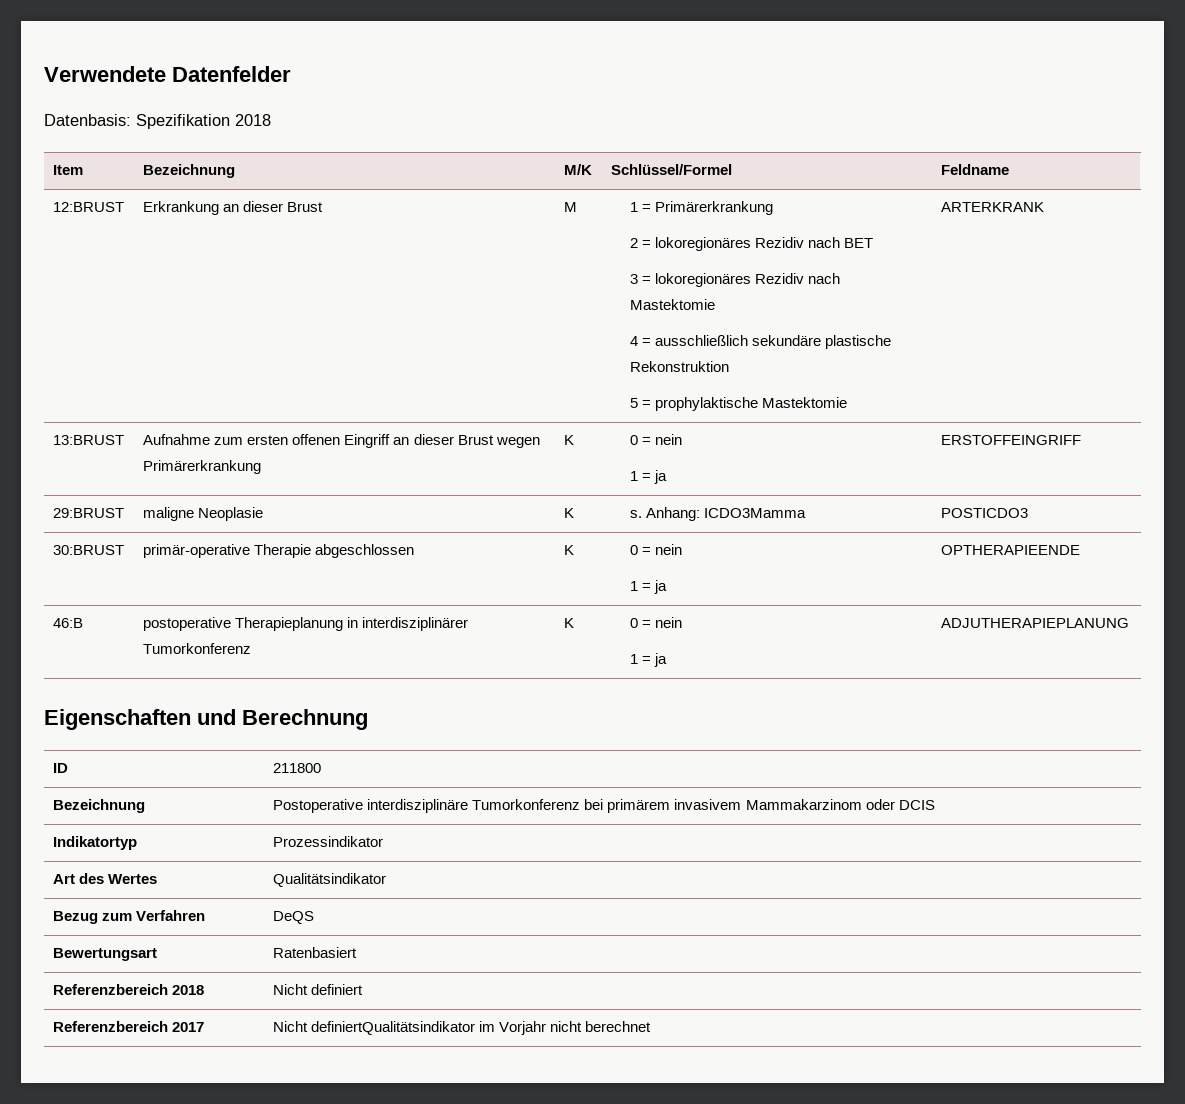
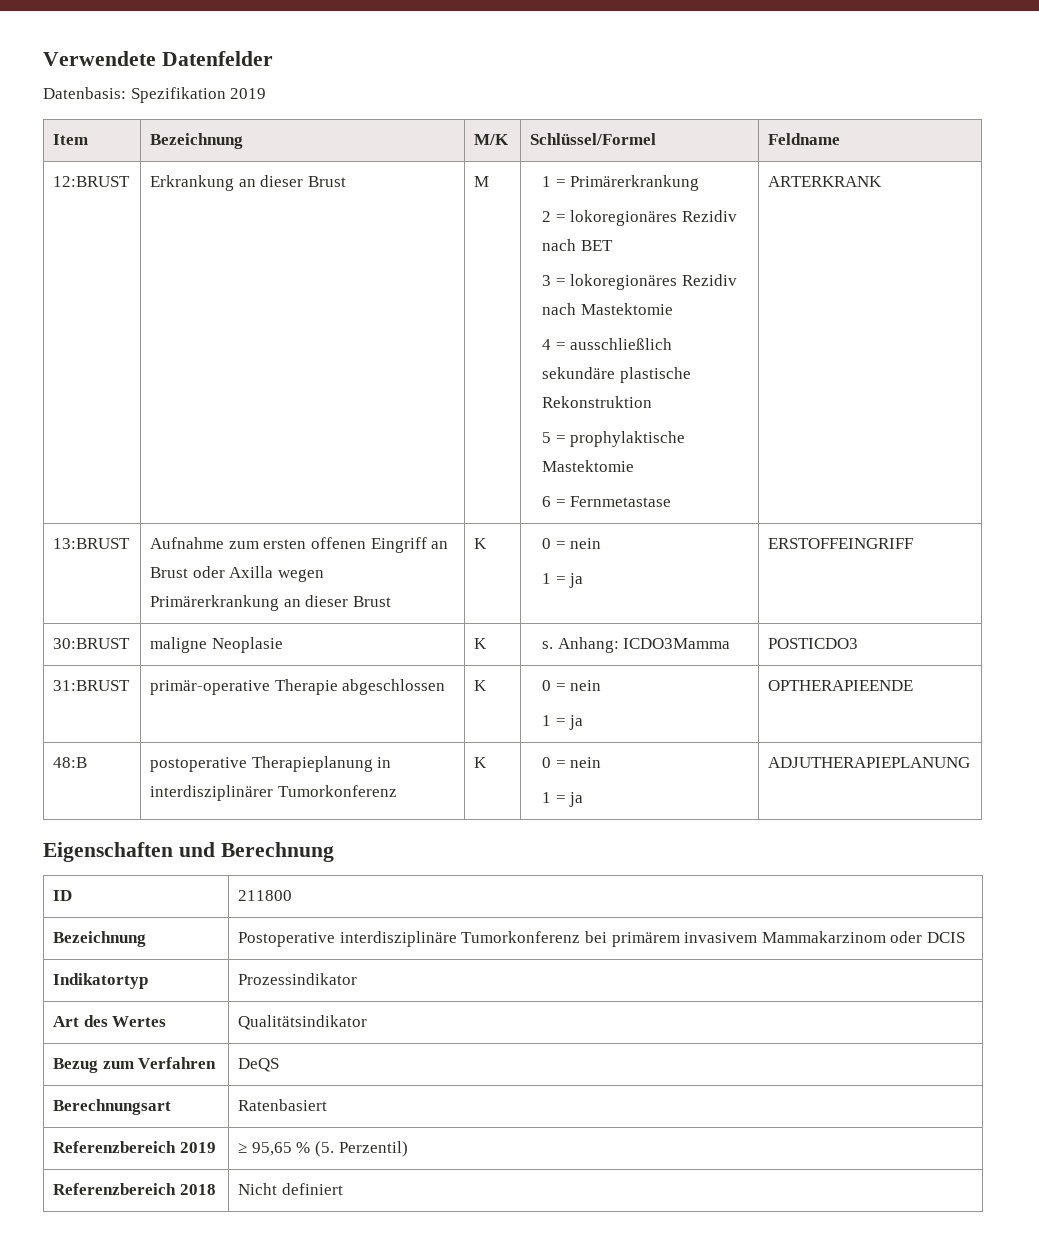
- Datenbasis: Spezifikation 2018
+ Datenbasis: Spezifikation 2019
  12:BRUST | Erkrankung an dieser Brust | M | 1 = Primärerkrankung
  2 = lokoregionäres Rezidiv nach BET
  3 = lokoregionäres Rezidiv nach Mastektomie
  4 = ausschließlich sekundäre plastische Rekonstruktion
- 5 = prophylaktische Mastektomie | ARTERKRANK
+ 5 = prophylaktische Mastektomie
+ 6 = Fernmetastase | ARTERKRANK
- 13:BRUST | Aufnahme zum ersten offenen Eingriff an dieser Brust wegen Primärerkrankung | K | 0 = nein
+ 13:BRUST | Aufnahme zum ersten offenen Eingriff an Brust oder Axilla wegen Primärerkrankung an dieser Brust | K | 0 = nein
- 29:BRUST | maligne Neoplasie | K | s. Anhang: ICDO3Mamma | POSTICDO3
+ 30:BRUST | maligne Neoplasie | K | s. Anhang: ICDO3Mamma | POSTICDO3
- 30:BRUST | primär-operative Therapie abgeschlossen | K | 0 = nein
+ 31:BRUST | primär-operative Therapie abgeschlossen | K | 0 = nein
- 46:B | postoperative Therapieplanung in interdisziplinärer Tumorkonferenz | K | 0 = nein
+ 48:B | postoperative Therapieplanung in interdisziplinärer Tumorkonferenz | K | 0 = nein
- Bewertungsart | Ratenbasiert
+ Berechnungsart | Ratenbasiert
+ Referenzbereich 2019 | ≥ 95,65 % (5. Perzentil)
  Referenzbereich 2018 | Nicht definiert
- Referenzbereich 2017 | Nicht definiertQualitätsindikator im Vorjahr nicht berechnet

